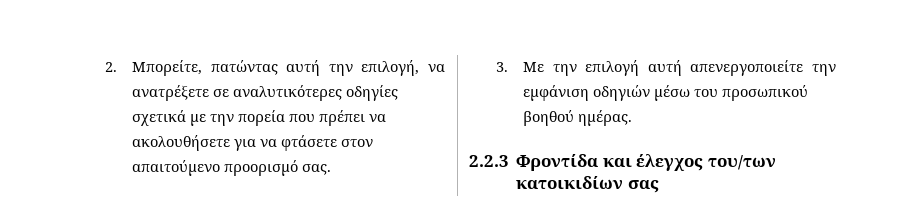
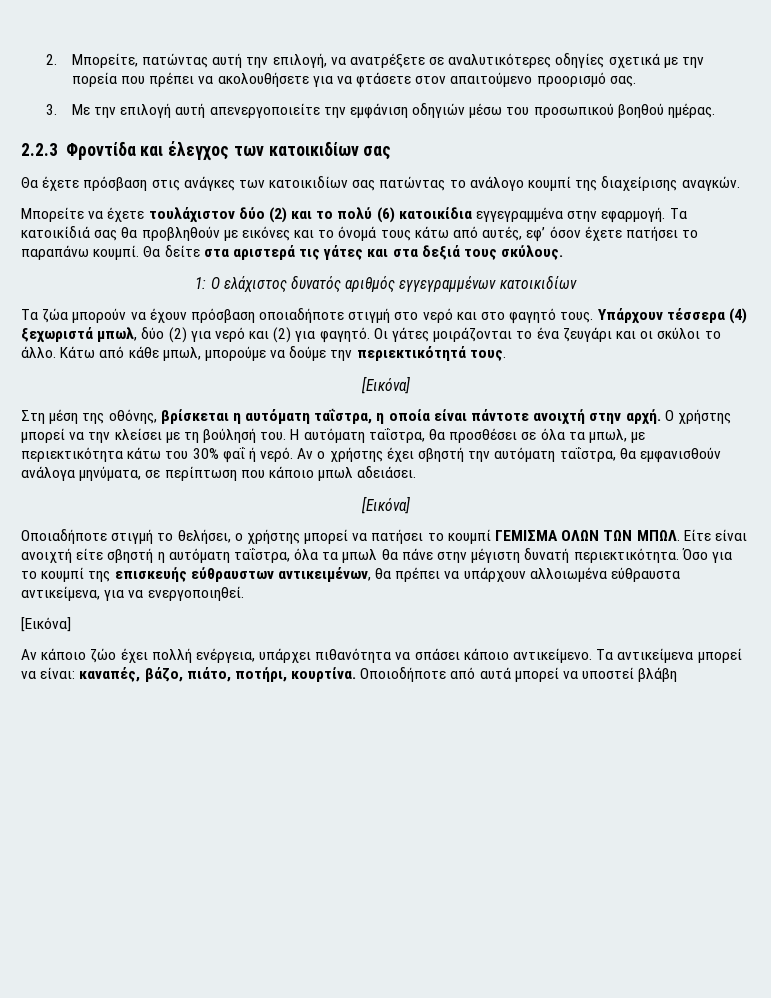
- 2.2.3 Φροντίδα και έλεγχος του/των κατοικιδίων σας
+ 2.2.3 Φροντίδα και έλεγχος των κατοικιδίων σας
+ Θα έχετε πρόσβαση στις ανάγκες των κατοικιδίων σας πατώντας το ανάλογο κουμπί της διαχείρισης αναγκών.
+ Μπορείτε να έχετε τουλάχιστον δύο (2) και το πολύ (6) κατοικίδια εγγεγραμμένα στην εφαρμογή. Τα κατοικίδιά σας θα προβληθούν με εικόνες και το όνομά τους κάτω από αυτές, εφ’ όσον έχετε πατήσει το παραπάνω κουμπί. Θα δείτε στα αριστερά τις γάτες και στα δεξιά τους σκύλους.
+ 1: Ο ελάχιστος δυνατός αριθμός εγγεγραμμένων κατοικιδίων
+ Τα ζώα μπορούν να έχουν πρόσβαση οποιαδήποτε στιγμή στο νερό και στο φαγητό τους. Υπάρχουν τέσσερα (4) ξεχωριστά μπωλ, δύο (2) για νερό και (2) για φαγητό. Οι γάτες μοιράζονται το ένα ζευγάρι και οι σκύλοι το άλλο. Κάτω από κάθε μπωλ, μπορούμε να δούμε την περιεκτικότητά τους.
+ [Εικόνα]
+ Στη μέση της οθόνης, βρίσκεται η αυτόματη ταΐστρα, η οποία είναι πάντοτε ανοιχτή στην αρχή. Ο χρήστης μπορεί να την κλείσει με τη βούλησή του. Η αυτόματη ταΐστρα, θα προσθέσει σε όλα τα μπωλ, με περιεκτικότητα κάτω του 30% φαΐ ή νερό. Αν ο χρήστης έχει σβηστή την αυτόματη ταΐστρα, θα εμφανισθούν ανάλογα μηνύματα, σε περίπτωση που κάποιο μπωλ αδειάσει.
+ [Εικόνα]
+ Οποιαδήποτε στιγμή το θελήσει, ο χρήστης μπορεί να πατήσει το κουμπί ΓΕΜΙΣΜΑ ΟΛΩΝ ΤΩΝ ΜΠΩΛ. Είτε είναι ανοιχτή είτε σβηστή η αυτόματη ταΐστρα, όλα τα μπωλ θα πάνε στην μέγιστη δυνατή περιεκτικότητα. Όσο για το κουμπί της επισκευής εύθραυστων αντικειμένων, θα πρέπει να υπάρχουν αλλοιωμένα εύθραυστα αντικείμενα, για να ενεργοποιηθεί.
+ [Εικόνα]
+ Αν κάποιο ζώο έχει πολλή ενέργεια, υπάρχει πιθανότητα να σπάσει κάποιο αντικείμενο. Τα αντικείμενα μπορεί να είναι: καναπές, βάζο, πιάτο, ποτήρι, κουρτίνα. Οποιοδήποτε από αυτά μπορεί να υποστεί βλάβη

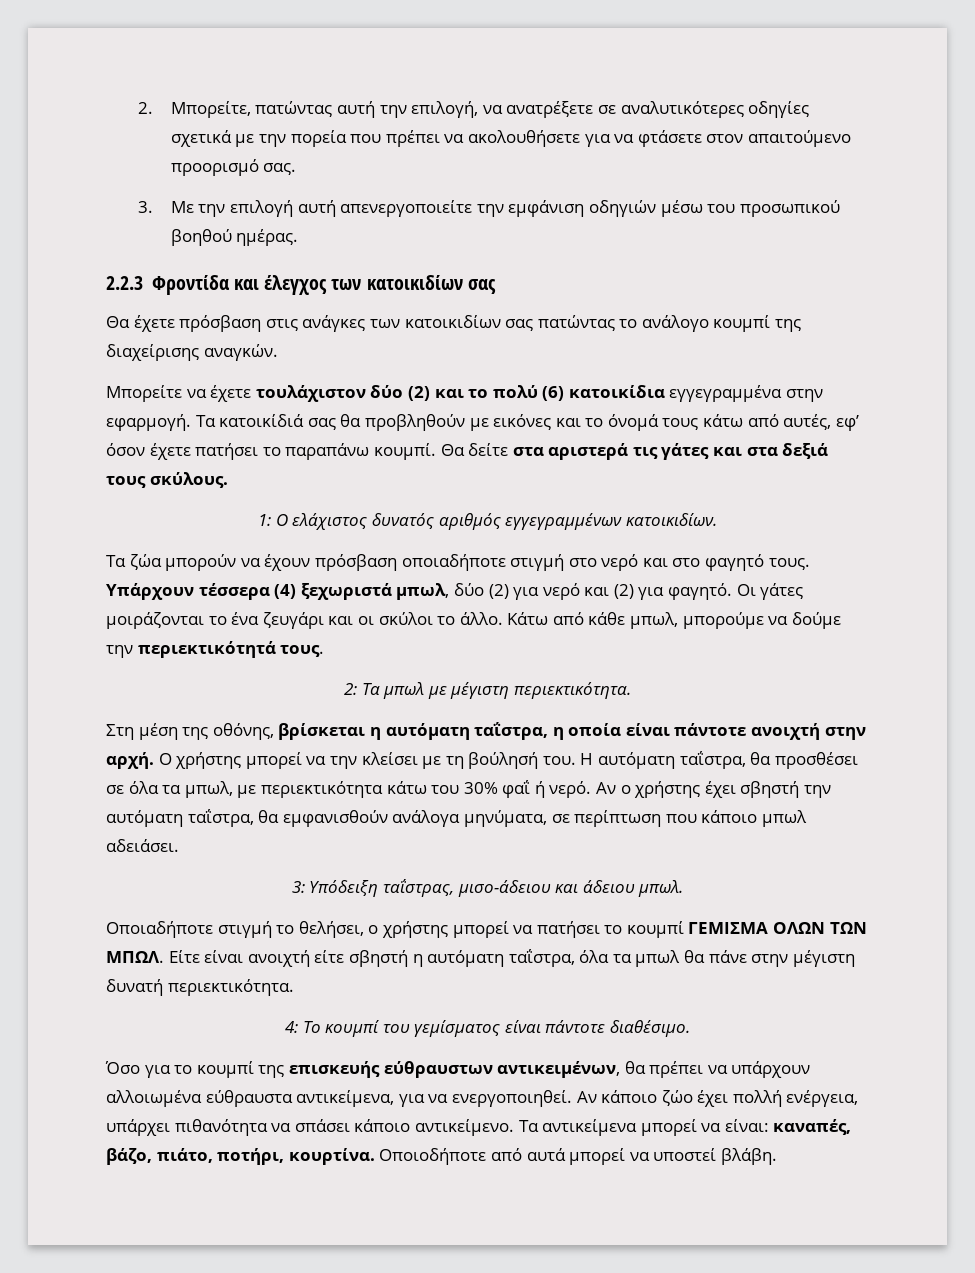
- 1: Ο ελάχιστος δυνατός αριθμός εγγεγραμμένων κατοικιδίων
+ 1: Ο ελάχιστος δυνατός αριθμός εγγεγραμμένων κατοικιδίων.
  Κάτω από κάθε μπωλ, μπορούμε να δούμε την περιεκτικότητά τους.
- [Εικόνα]
+ 2: Τα μπωλ με μέγιστη περιεκτικότητα.
  Αν ο χρήστης έχει σβηστή την αυτόματη ταΐστρα, θα εμφανισθούν ανάλογα μηνύματα, σε περίπτωση που κάποιο μπωλ αδειάσει.
- [Εικόνα]
+ 3: Υπόδειξη ταΐστρας, μισο-άδειου και άδειου μπωλ.
- Είτε είναι ανοιχτή είτε σβηστή η αυτόματη ταΐστρα, όλα τα μπωλ θα πάνε στην μέγιστη δυνατή περιεκτικότητα. Όσο για το κουμπί της επισκευής εύθραυστων αντικειμένων, θα πρέπει να υπάρχουν αλλοιωμένα εύθραυστα αντικείμενα, για να ενεργοποιηθεί.
- [Εικόνα]
- Αν κάποιο ζώο έχει πολλή ενέργεια, υπάρχει πιθανότητα να σπάσει κάποιο αντικείμενο.
+ Είτε είναι ανοιχτή είτε σβηστή η αυτόματη ταΐστρα, όλα τα μπωλ θα πάνε στην μέγιστη δυνατή περιεκτικότητα.
+ 4: To κουμπί του γεμίσματος είναι πάντοτε διαθέσιμο.
+ Όσο για το κουμπί της επισκευής εύθραυστων αντικειμένων, θα πρέπει να υπάρχουν αλλοιωμένα εύθραυστα αντικείμενα, για να ενεργοποιηθεί. Αν κάποιο ζώο έχει πολλή ενέργεια, υπάρχει πιθανότητα να σπάσει κάποιο αντικείμενο.
- Οποιοδήποτε από αυτά μπορεί να υποστεί βλάβη
+ Οποιοδήποτε από αυτά μπορεί να υποστεί βλάβη.

